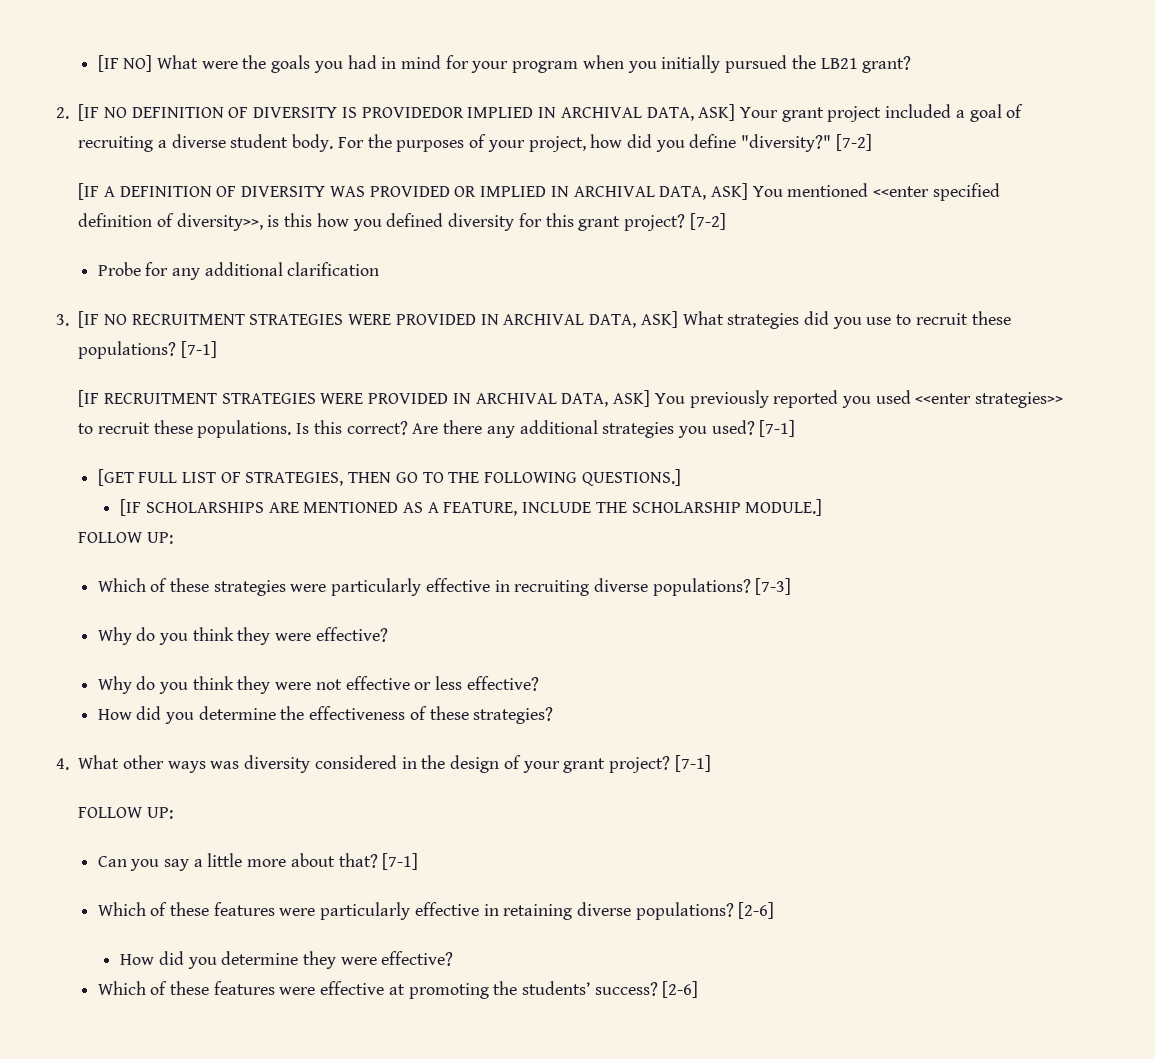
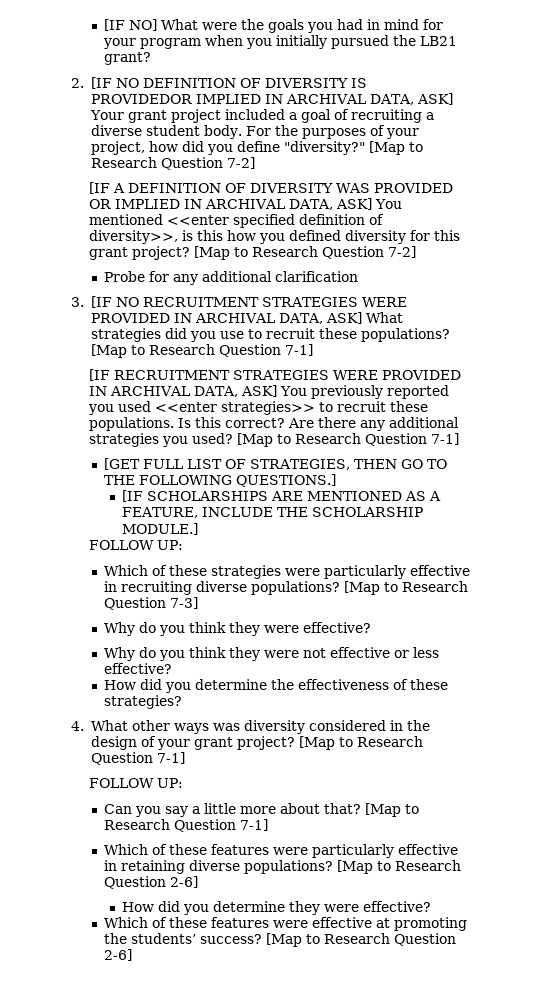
- For the purposes of your project, how did you define "diversity?" [7-2]
+ For the purposes of your project, how did you define "diversity?" [Map to Research Question 7-2]
- [IF A DEFINITION OF DIVERSITY WAS PROVIDED OR IMPLIED IN ARCHIVAL DATA, ASK] You mentioned <<enter specified definition of diversity>>, is this how you defined diversity for this grant project? [7-2]
+ [IF A DEFINITION OF DIVERSITY WAS PROVIDED OR IMPLIED IN ARCHIVAL DATA, ASK] You mentioned <<enter specified definition of diversity>>, is this how you defined diversity for this grant project? [Map to Research Question 7-2]
- 3. [IF NO RECRUITMENT STRATEGIES WERE PROVIDED IN ARCHIVAL DATA, ASK] What strategies did you use to recruit these populations? [7-1]
+ 3. [IF NO RECRUITMENT STRATEGIES WERE PROVIDED IN ARCHIVAL DATA, ASK] What strategies did you use to recruit these populations? [Map to Research Question 7-1]
- Are there any additional strategies you used? [7-1]
+ Are there any additional strategies you used? [Map to Research Question 7-1]
- [7-3]
+ [Map to Research Question 7-3]
- 4. What other ways was diversity considered in the design of your grant project? [7-1]
+ 4. What other ways was diversity considered in the design of your grant project? [Map to Research Question 7-1]
- Can you say a little more about that? [7-1]
+ Can you say a little more about that? [Map to Research Question 7-1]
- Which of these features were particularly effective in retaining diverse populations? [2-6]
+ Which of these features were particularly effective in retaining diverse populations? [Map to Research Question 2-6]
- Which of these features were effective at promoting the students’ success? [2-6]
+ Which of these features were effective at promoting the students’ success? [Map to Research Question 2-6]

